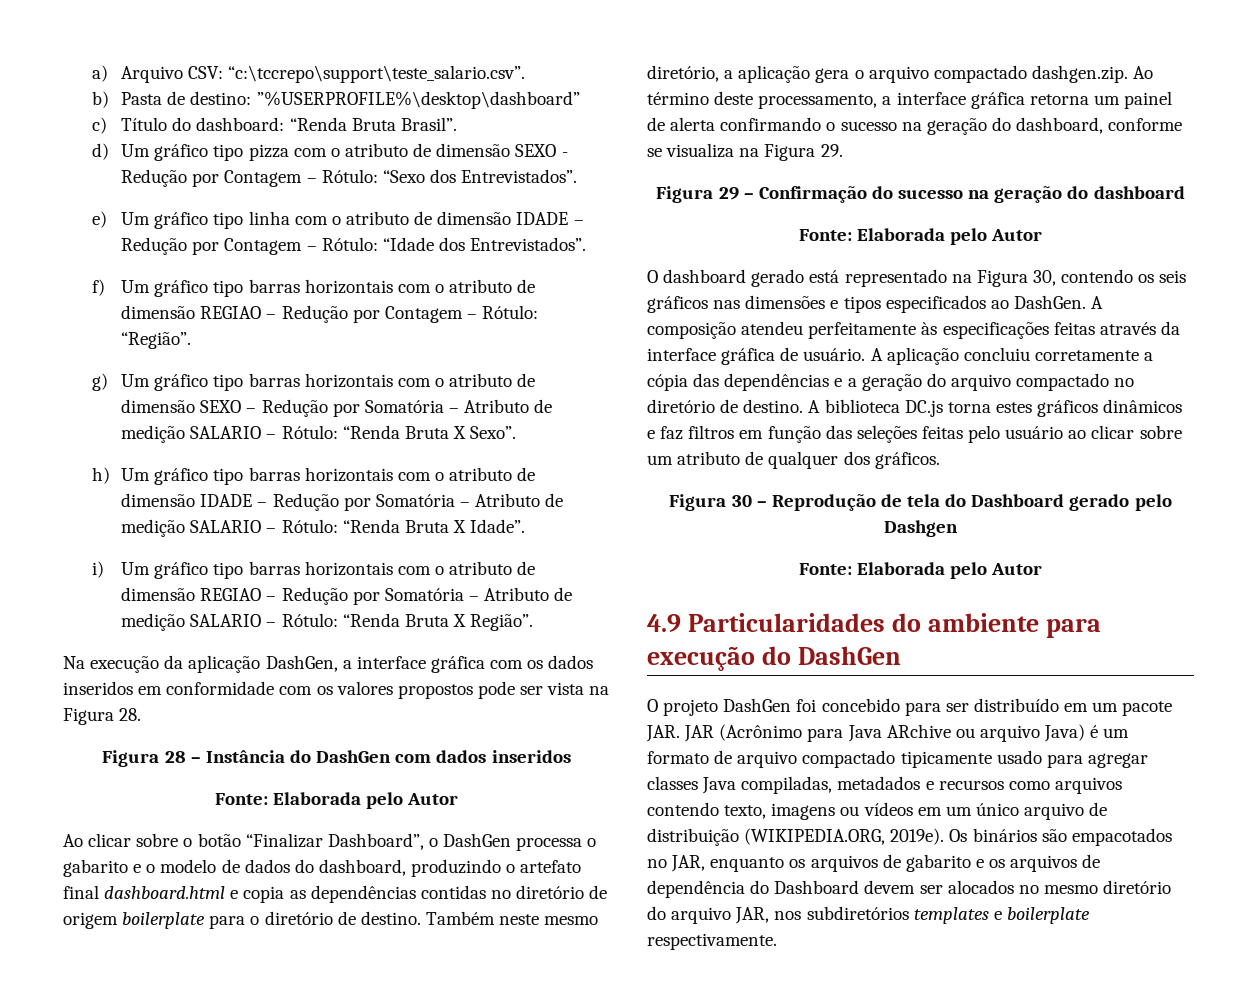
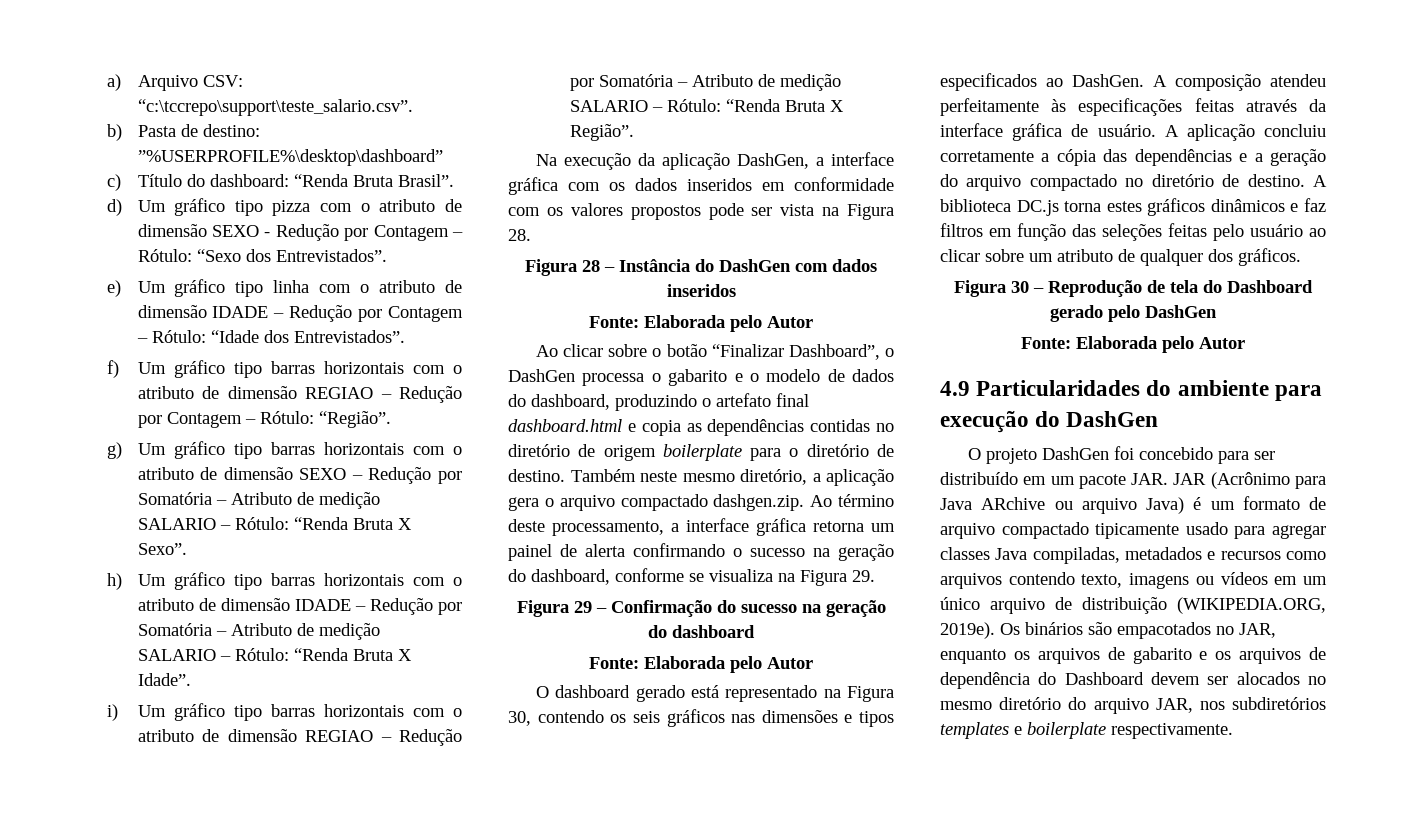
- Figura 30 – Reprodução de tela do Dashboard gerado pelo Dashgen
+ Figura 30 – Reprodução de tela do Dashboard gerado pelo DashGen

